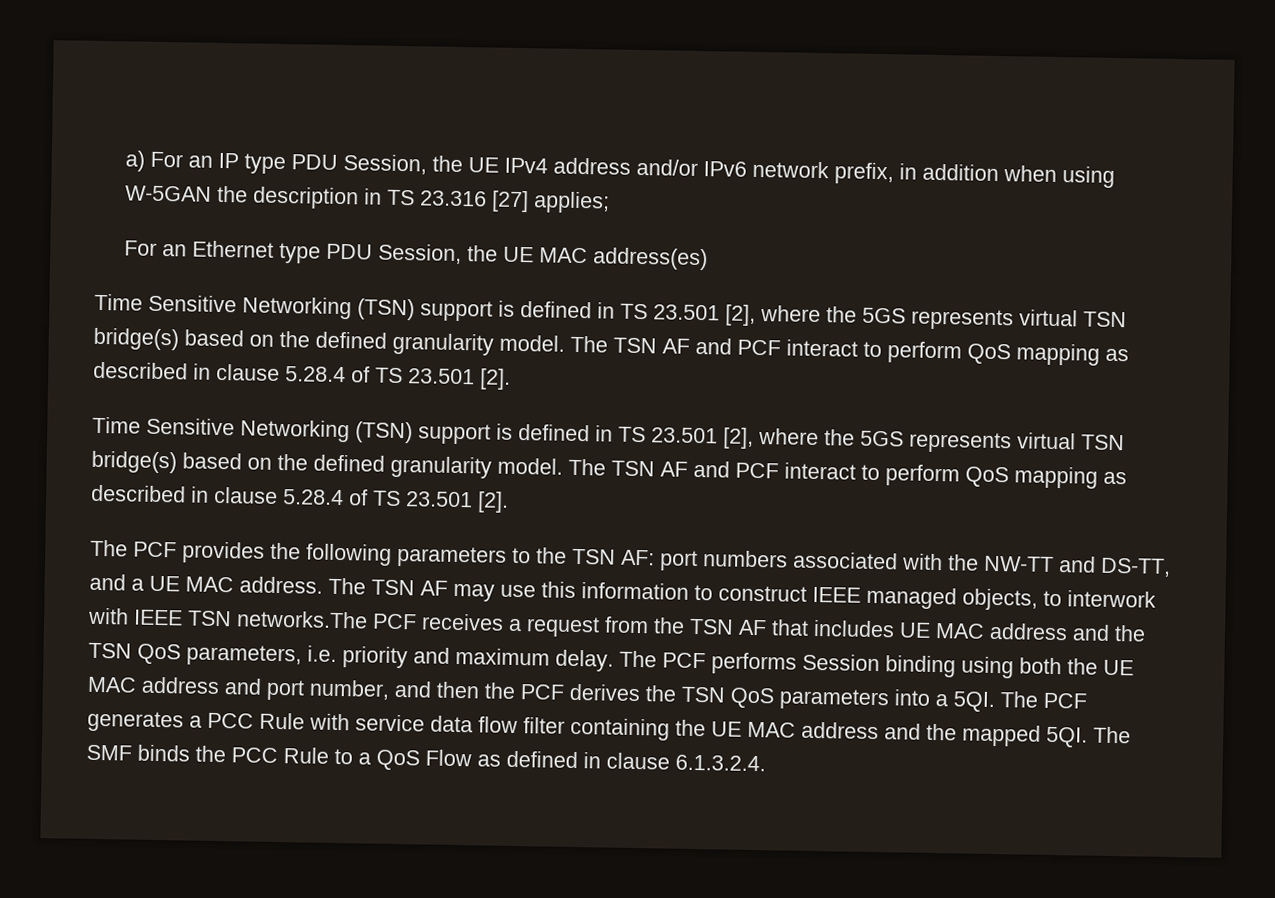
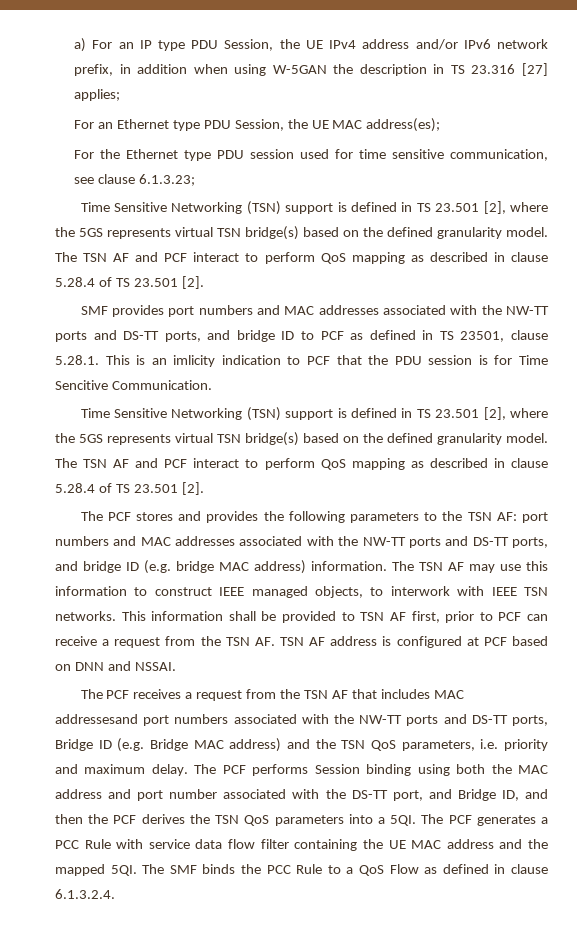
- For an Ethernet type PDU Session, the UE MAC address(es)
+ For an Ethernet type PDU Session, the UE MAC address(es);
+ For the Ethernet type PDU session used for time sensitive communication, see clause 6.1.3.23;
+ SMF provides port numbers and MAC addresses associated with the NW-TT ports and DS-TT ports, and bridge ID to PCF as defined in TS 23501, clause 5.28.1. This is an imlicity indication to PCF that the PDU session is for Time Sencitive Communication.
- The PCF provides the following parameters to the TSN AF: port numbers associated with the NW-TT and DS-TT, and a UE MAC address.
+ The PCF stores and provides the following parameters to the TSN AF: port numbers and MAC addresses associated with the NW-TT ports and DS-TT ports, and bridge ID (e.g. bridge MAC address) information.
- The TSN AF may use this information to construct IEEE managed objects, to interwork with IEEE TSN networks.The PCF receives a request from the TSN AF that includes UE MAC address and the TSN QoS parameters, i.e. priority and maximum delay.
+ The TSN AF may use this information to construct IEEE managed objects, to interwork with IEEE TSN networks. This information shall be provided to TSN AF first, prior to PCF can receive a request from the TSN AF. TSN AF address is configured at PCF based on DNN and NSSAI.
+ The PCF receives a request from the TSN AF that includes MAC addressesand port numbers associated with the NW-TT ports and DS-TT ports, Bridge ID (e.g. Bridge MAC address) and the TSN QoS parameters, i.e. priority and maximum delay.
- The PCF performs Session binding using both the UE MAC address and port number, and then the PCF derives the TSN QoS parameters into a 5QI.
+ The PCF performs Session binding using both the MAC address and port number associated with the DS-TT port, and Bridge ID, and then the PCF derives the TSN QoS parameters into a 5QI.

